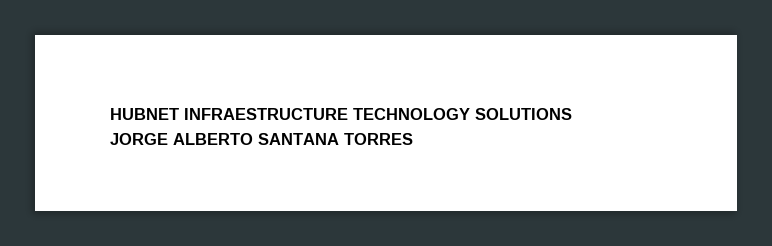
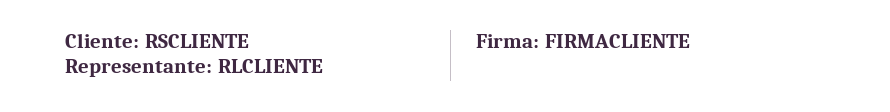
- HUBNET INFRAESTRUCTURE TECHNOLOGY SOLUTIONS
- JORGE ALBERTO SANTANA TORRES
+ Cliente: RSCLIENTE
+ Representante: RLCLIENTE
+ Firma: FIRMACLIENTE

